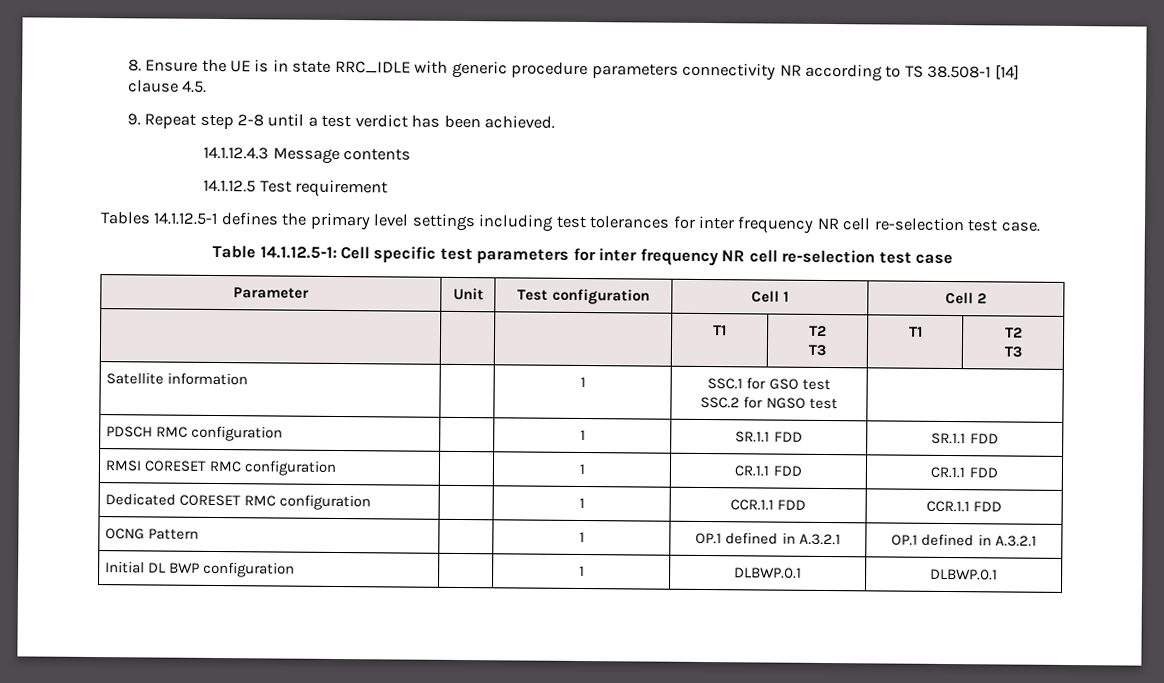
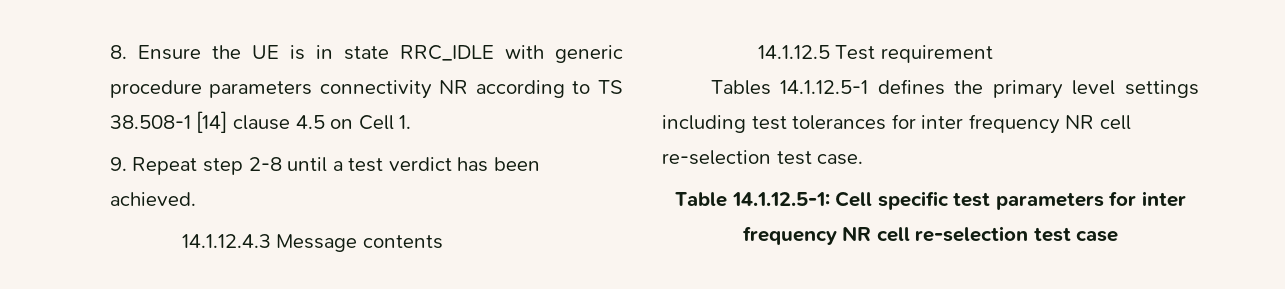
- 8. Ensure the UE is in state RRC_IDLE with generic procedure parameters connectivity NR according to TS 38.508-1 [14] clause 4.5.
+ 8. Ensure the UE is in state RRC_IDLE with generic procedure parameters connectivity NR according to TS 38.508-1 [14] clause 4.5 on Cell 1.
- Parameter | Unit | Test configuration | Cell 1 | Cell 2
- | | | T1 | T2
- T3 | T1 | T2
- T3
- Satellite information | | 1 | SSC.1 for GSO test
- SSC.2 for NGSO test |
- PDSCH RMC configuration | | 1 | SR.1.1 FDD | SR.1.1 FDD
- RMSI CORESET RMC configuration | | 1 | CR.1.1 FDD | CR.1.1 FDD
- Dedicated CORESET RMC configuration | | 1 | CCR.1.1 FDD | CCR.1.1 FDD
- OCNG Pattern | | 1 | OP.1 defined in A.3.2.1 | OP.1 defined in A.3.2.1
- Initial DL BWP configuration | | 1 | DLBWP.0.1 | DLBWP.0.1

